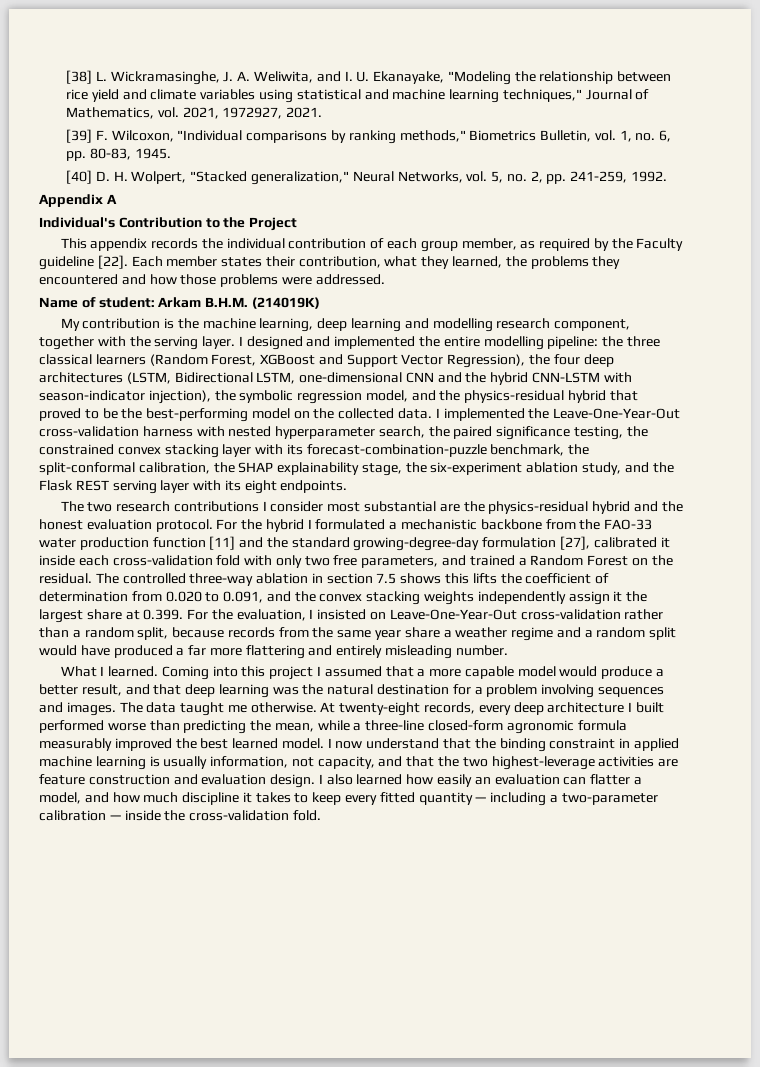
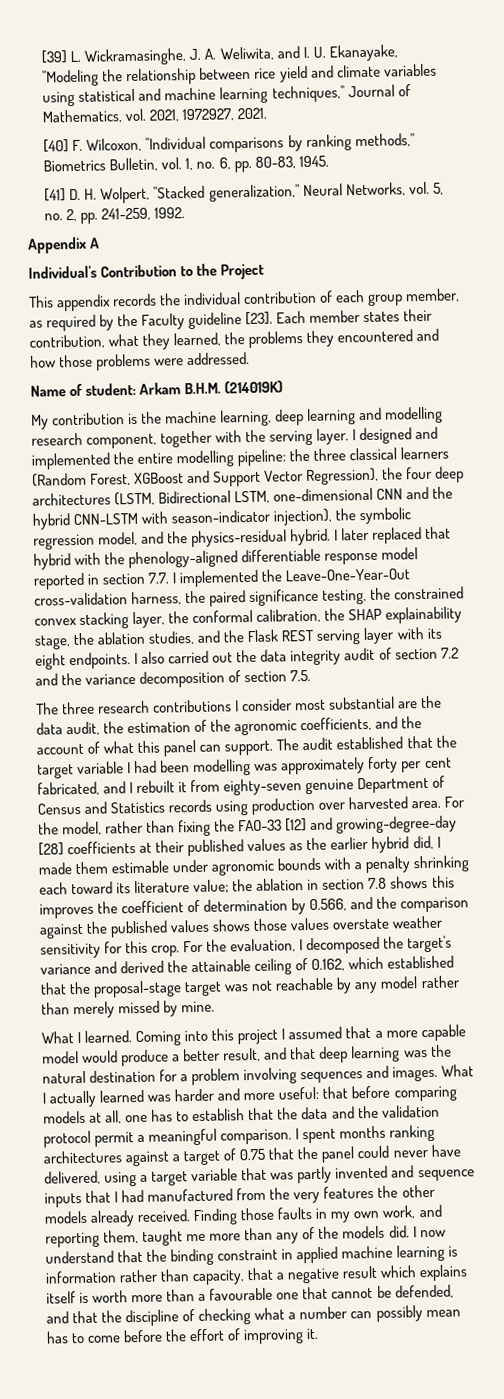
- [38] L. Wickramasinghe, J. A. Weliwita, and I. U. Ekanayake, "Modeling the relationship between rice yield and climate variables using statistical and machine learning techniques," Journal of Mathematics, vol. 2021, 1972927, 2021.
+ [39] L. Wickramasinghe, J. A. Weliwita, and I. U. Ekanayake, "Modeling the relationship between rice yield and climate variables using statistical and machine learning techniques," Journal of Mathematics, vol. 2021, 1972927, 2021.
- [39] F. Wilcoxon, "Individual comparisons by ranking methods," Biometrics Bulletin, vol. 1, no. 6, pp. 80-83, 1945.
+ [40] F. Wilcoxon, "Individual comparisons by ranking methods," Biometrics Bulletin, vol. 1, no. 6, pp. 80-83, 1945.
- [40] D. H. Wolpert, "Stacked generalization," Neural Networks, vol. 5, no. 2, pp. 241-259, 1992.
+ [41] D. H. Wolpert, "Stacked generalization," Neural Networks, vol. 5, no. 2, pp. 241-259, 1992.
- This appendix records the individual contribution of each group member, as required by the Faculty guideline [22].
+ This appendix records the individual contribution of each group member, as required by the Faculty guideline [23].
- the three classical learners (Random Forest, XGBoost and Support Vector Regression), the four deep architectures (LSTM, Bidirectional LSTM, one-dimensional CNN and the hybrid CNN-LSTM with season-indicator injection), the symbolic regression model, and the physics-residual hybrid that proved to be the best-performing model on the collected data. I implemented the Leave-One-Year-Out cross-validation harness with nested hyperparameter search, the paired significance testing, the constrained convex stacking layer with its forecast-combination-puzzle benchmark, the split-conformal calibration, the SHAP explainability stage, the six-experiment ablation study, and the Flask REST serving layer with its eight endpoints.
- The two research contributions I consider most substantial are the physics-residual hybrid and the honest evaluation protocol. For the hybrid I formulated a mechanistic backbone from the FAO-33 water production function [11] and the standard growing-degree-day formulation [27], calibrated it inside each cross-validation fold with only two free parameters, and trained a Random Forest on the residual. The controlled three-way ablation in section 7.5 shows this lifts the coefficient of determination from 0.020 to 0.091, and the convex stacking weights independently assign it the largest share at 0.399. For the evaluation, I insisted on Leave-One-Year-Out cross-validation rather than a random split, because records from the same year share a weather regime and a random split would have produced a far more flattering and entirely misleading number.
+ the three classical learners (Random Forest, XGBoost and Support Vector Regression), the four deep architectures (LSTM, Bidirectional LSTM, one-dimensional CNN and the hybrid CNN-LSTM with season-indicator injection), the symbolic regression model, and the physics-residual hybrid. I later replaced that hybrid with the phenology-aligned differentiable response model reported in section 7.7. I implemented the Leave-One-Year-Out cross-validation harness, the paired significance testing, the constrained convex stacking layer, the conformal calibration, the SHAP explainability stage, the ablation studies, and the Flask REST serving layer with its eight endpoints. I also carried out the data integrity audit of section 7.2 and the variance decomposition of section 7.5.
+ The three research contributions I consider most substantial are the data audit, the estimation of the agronomic coefficients, and the account of what this panel can support. The audit established that the target variable I had been modelling was approximately forty per cent fabricated, and I rebuilt it from eighty-seven genuine Department of Census and Statistics records using production over harvested area. For the model, rather than fixing the FAO-33 [12] and growing-degree-day [28] coefficients at their published values as the earlier hybrid did, I made them estimable under agronomic bounds with a penalty shrinking each toward its literature value; the ablation in section 7.8 shows this improves the coefficient of determination by 0.566, and the comparison against the published values shows those values overstate weather sensitivity for this crop. For the evaluation, I decomposed the target's variance and derived the attainable ceiling of 0.162, which established that the proposal-stage target was not reachable by any model rather than merely missed by mine.
- The data taught me otherwise. At twenty-eight records, every deep architecture I built performed worse than predicting the mean, while a three-line closed-form agronomic formula measurably improved the best learned model.
+ What I actually learned was harder and more useful: that before comparing models at all, one has to establish that the data and the validation protocol permit a meaningful comparison. I spent months ranking architectures against a target of 0.75 that the panel could never have delivered, using a target variable that was partly invented and sequence inputs that I had manufactured from the very features the other models already received. Finding those faults in my own work, and reporting them, taught me more than any of the models did.
- I now understand that the binding constraint in applied machine learning is usually information, not capacity, and that the two highest-leverage activities are feature construction and evaluation design. I also learned how easily an evaluation can flatter a model, and how much discipline it takes to keep every fitted quantity — including a two-parameter calibration — inside the cross-validation fold.
+ I now understand that the binding constraint in applied machine learning is information rather than capacity, that a negative result which explains itself is worth more than a favourable one that cannot be defended, and that the discipline of checking what a number can possibly mean has to come before the effort of improving it.

